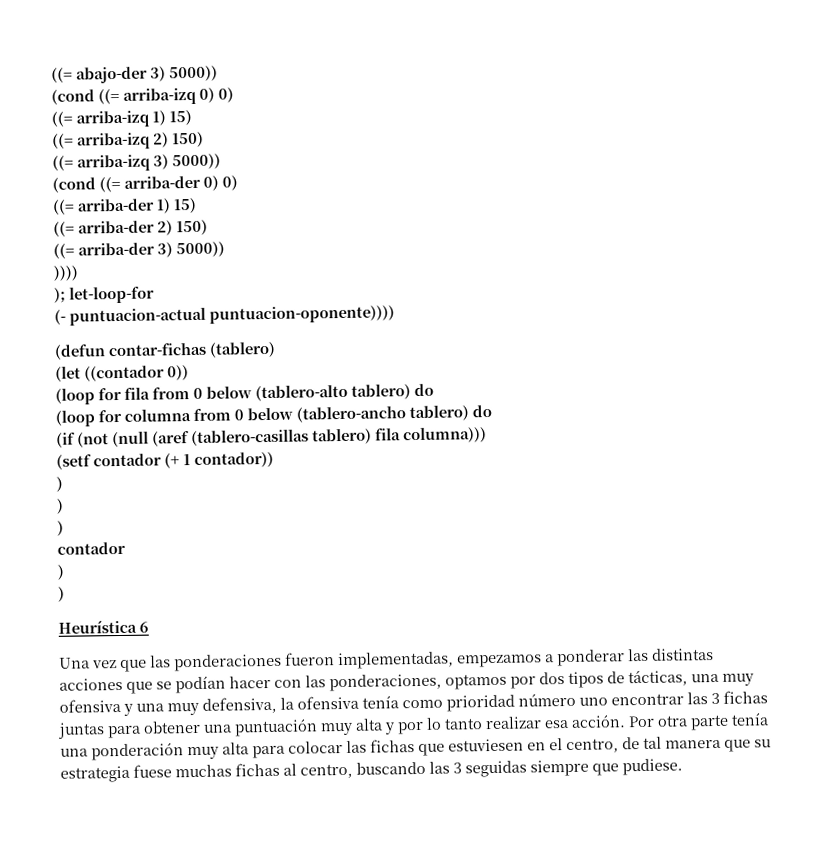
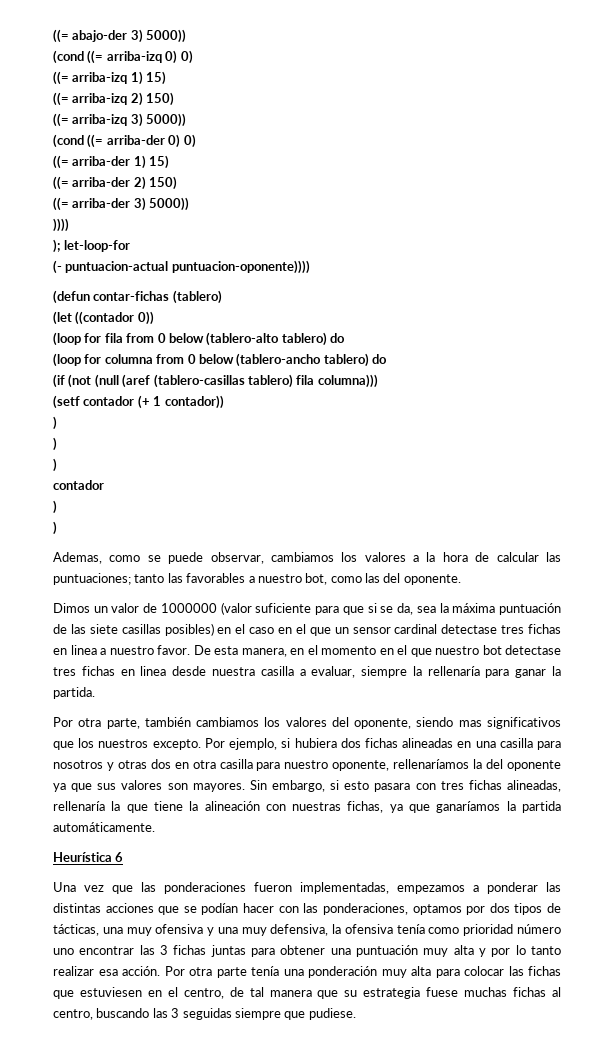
+ Ademas, como se puede observar, cambiamos los valores a la hora de calcular las puntuaciones; tanto las favorables a nuestro bot, como las del oponente.
+ Dimos un valor de 1000000 (valor suficiente para que si se da, sea la máxima puntuación de las siete casillas posibles) en el caso en el que un sensor cardinal detectase tres fichas en linea a nuestro favor. De esta manera, en el momento en el que nuestro bot detectase tres fichas en linea desde nuestra casilla a evaluar, siempre la rellenaría para ganar la partida.
+ Por otra parte, también cambiamos los valores del oponente, siendo mas significativos que los nuestros excepto. Por ejemplo, si hubiera dos fichas alineadas en una casilla para nosotros y otras dos en otra casilla para nuestro oponente, rellenaríamos la del oponente ya que sus valores son mayores. Sin embargo, si esto pasara con tres fichas alineadas, rellenaría la que tiene la alineación con nuestras fichas, ya que ganaríamos la partida automáticamente.

